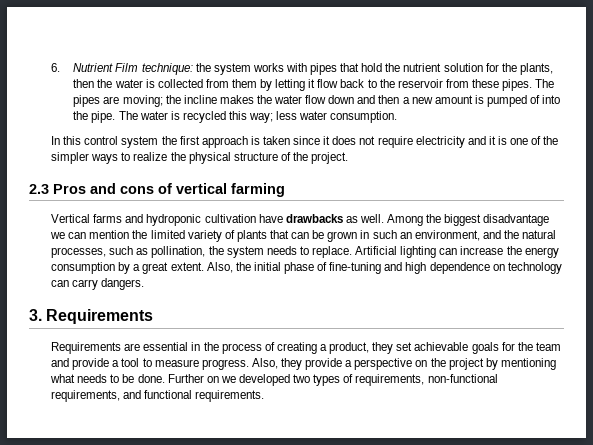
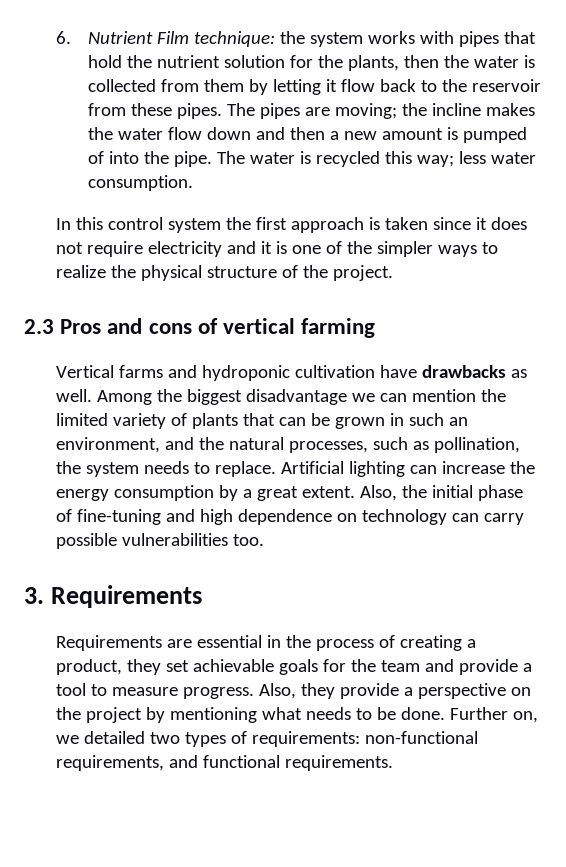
- Also, the initial phase of fine-tuning and high dependence on technology can carry dangers.
+ Also, the initial phase of fine-tuning and high dependence on technology can carry possible vulnerabilities too.
- Further on we developed two types of requirements, non-functional requirements, and functional requirements.
+ Further on, we detailed two types of requirements: non-functional requirements, and functional requirements.

